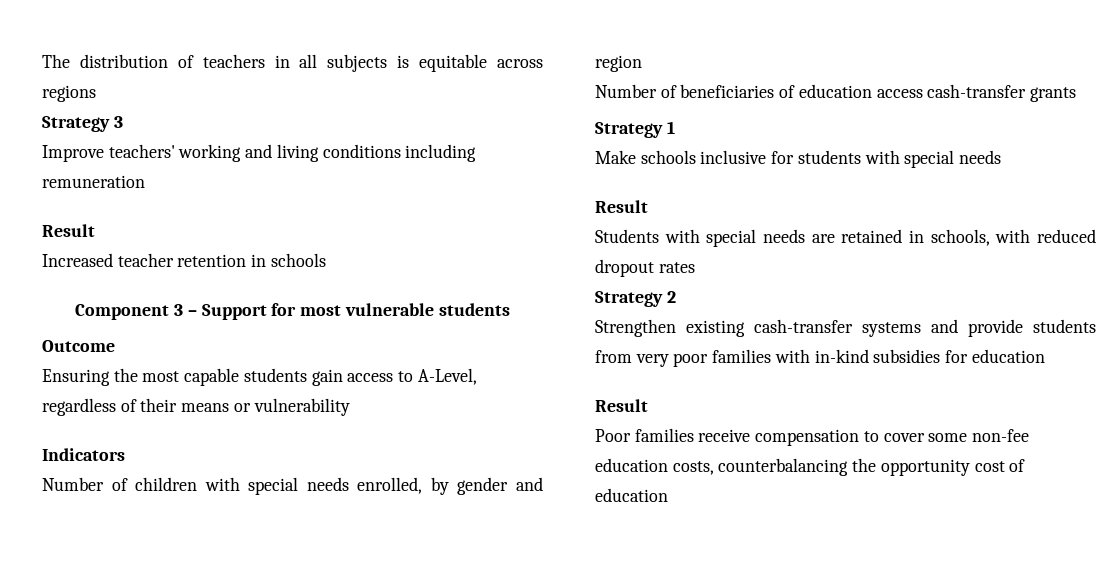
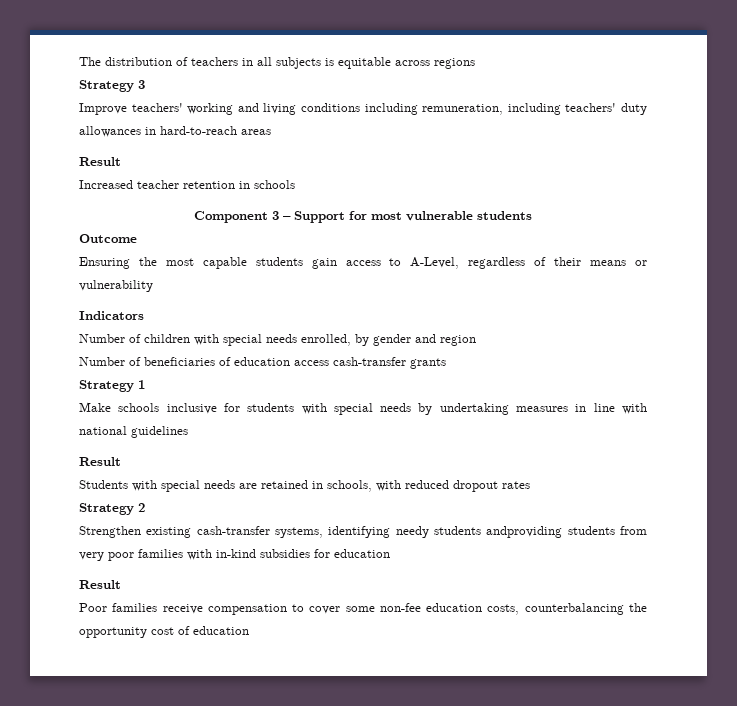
- Improve teachers' working and living conditions including remuneration
+ Improve teachers' working and living conditions including remuneration, including teachers' duty allowances in hard-to-reach areas
- Make schools inclusive for students with special needs
+ Make schools inclusive for students with special needs by undertaking measures in line with national guidelines
- Strengthen existing cash-transfer systems and provide students from very poor families with in-kind subsidies for education
+ Strengthen existing cash-transfer systems, identifying needy students andproviding students from very poor families with in-kind subsidies for education

